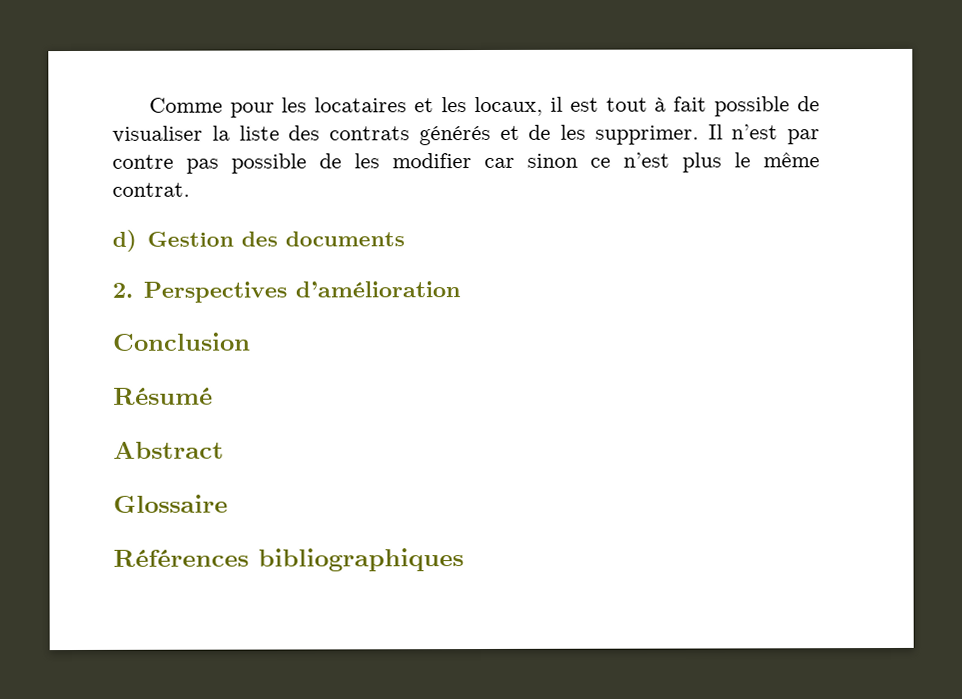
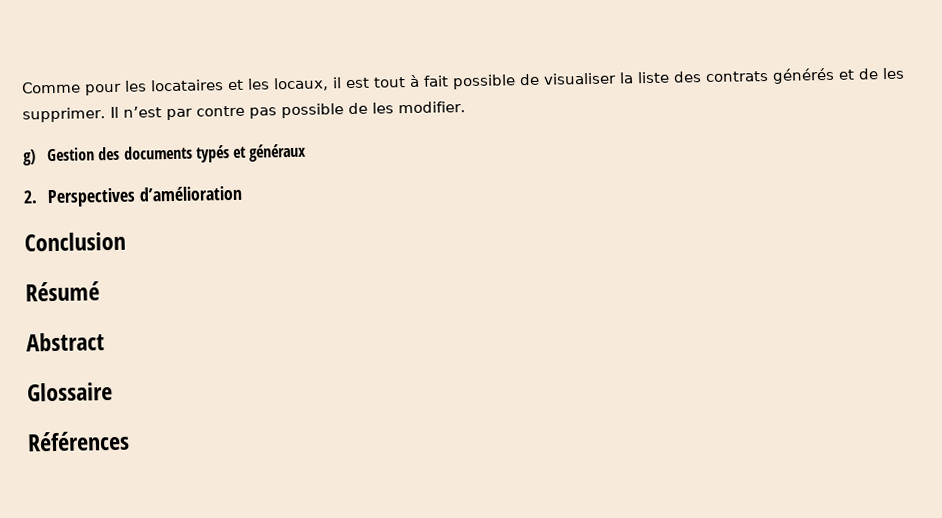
- Il n’est par contre pas possible de les modifier car sinon ce n’est plus le même contrat.
- d) Gestion des documents
+ Il n’est par contre pas possible de les modifier.
+ g) Gestion des documents typés et généraux
- Références bibliographiques
+ Références

